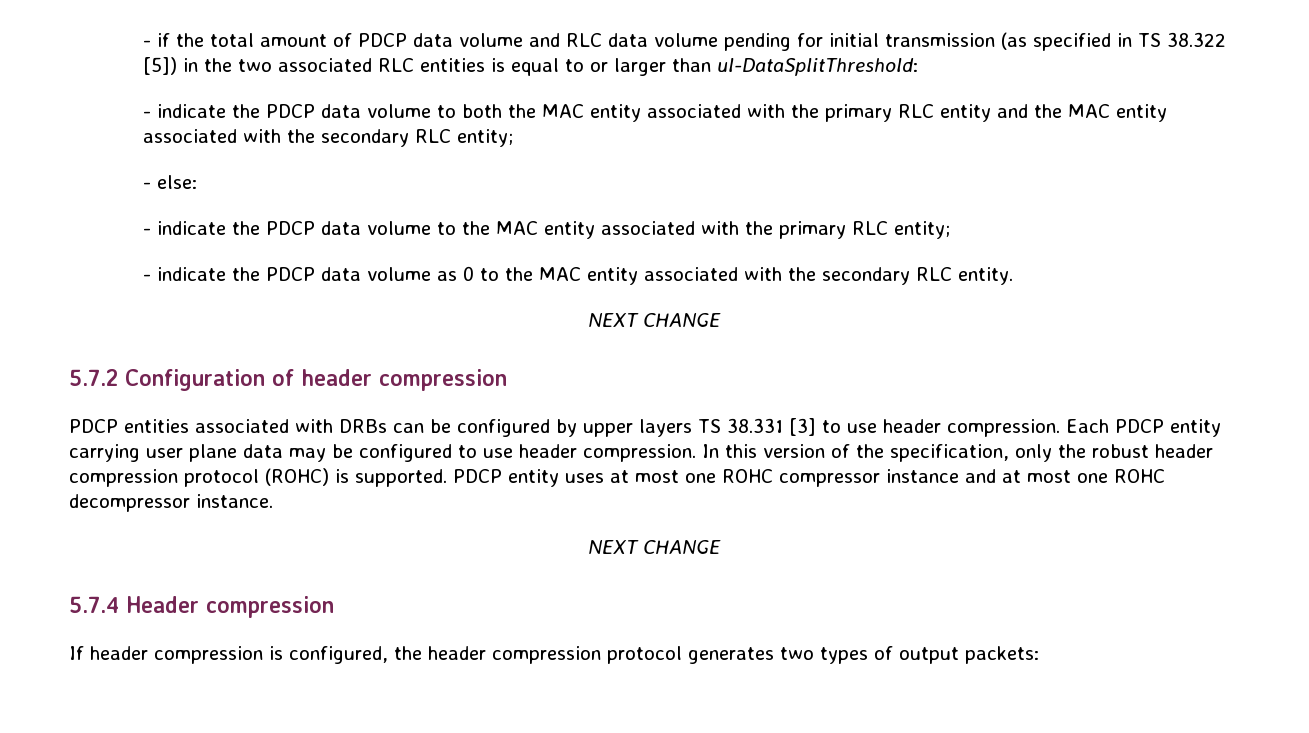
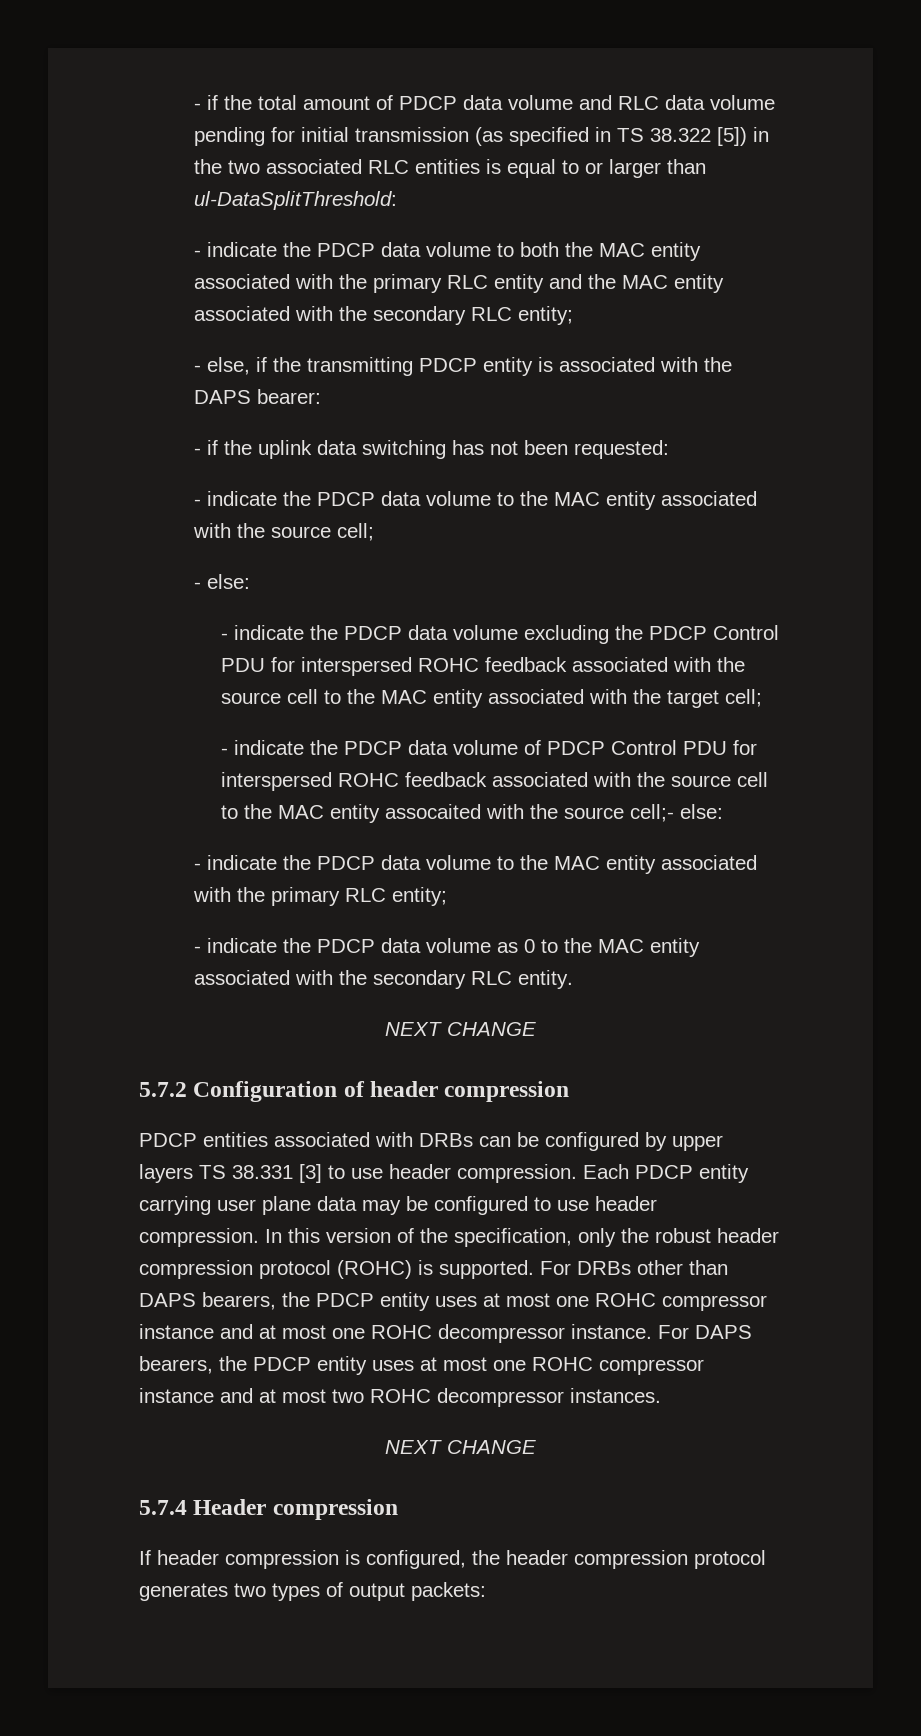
+ - else, if the transmitting PDCP entity is associated with the DAPS bearer:
+ - if the uplink data switching has not been requested:
+ - indicate the PDCP data volume to the MAC entity associated with the source cell;
  - else:
+ - indicate the PDCP data volume excluding the PDCP Control PDU for interspersed ROHC feedback associated with the source cell to the MAC entity associated with the target cell;
+ - indicate the PDCP data volume of PDCP Control PDU for interspersed ROHC feedback associated with the source cell to the MAC entity assocaited with the source cell;- else:
- PDCP entity uses at most one ROHC compressor instance and at most one ROHC decompressor instance.
+ For DRBs other than DAPS bearers, the PDCP entity uses at most one ROHC compressor instance and at most one ROHC decompressor instance. For DAPS bearers, the PDCP entity uses at most one ROHC compressor instance and at most two ROHC decompressor instances.

